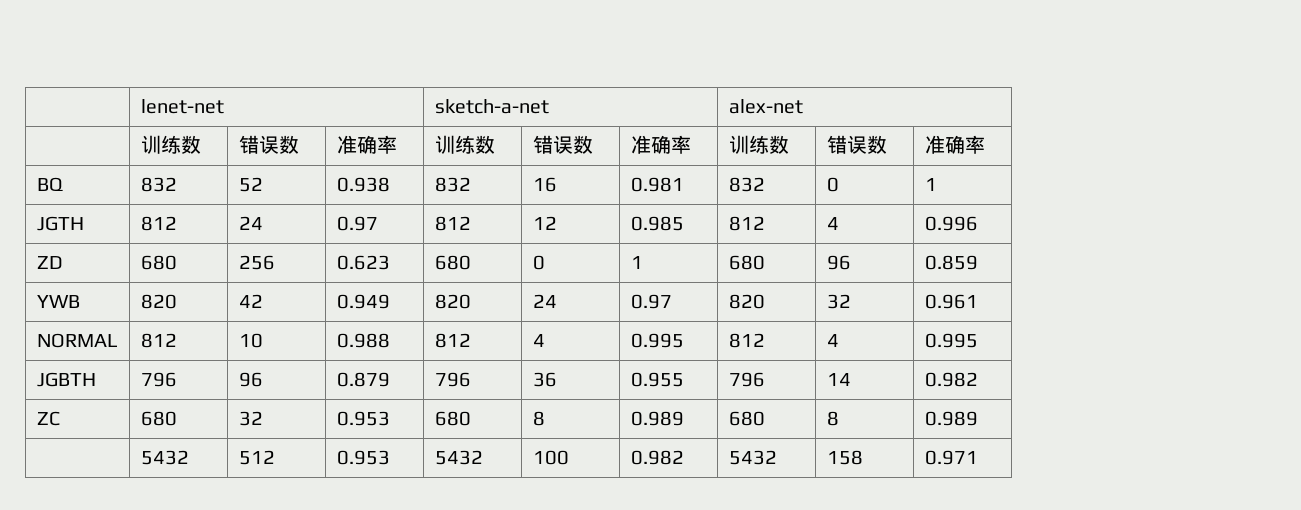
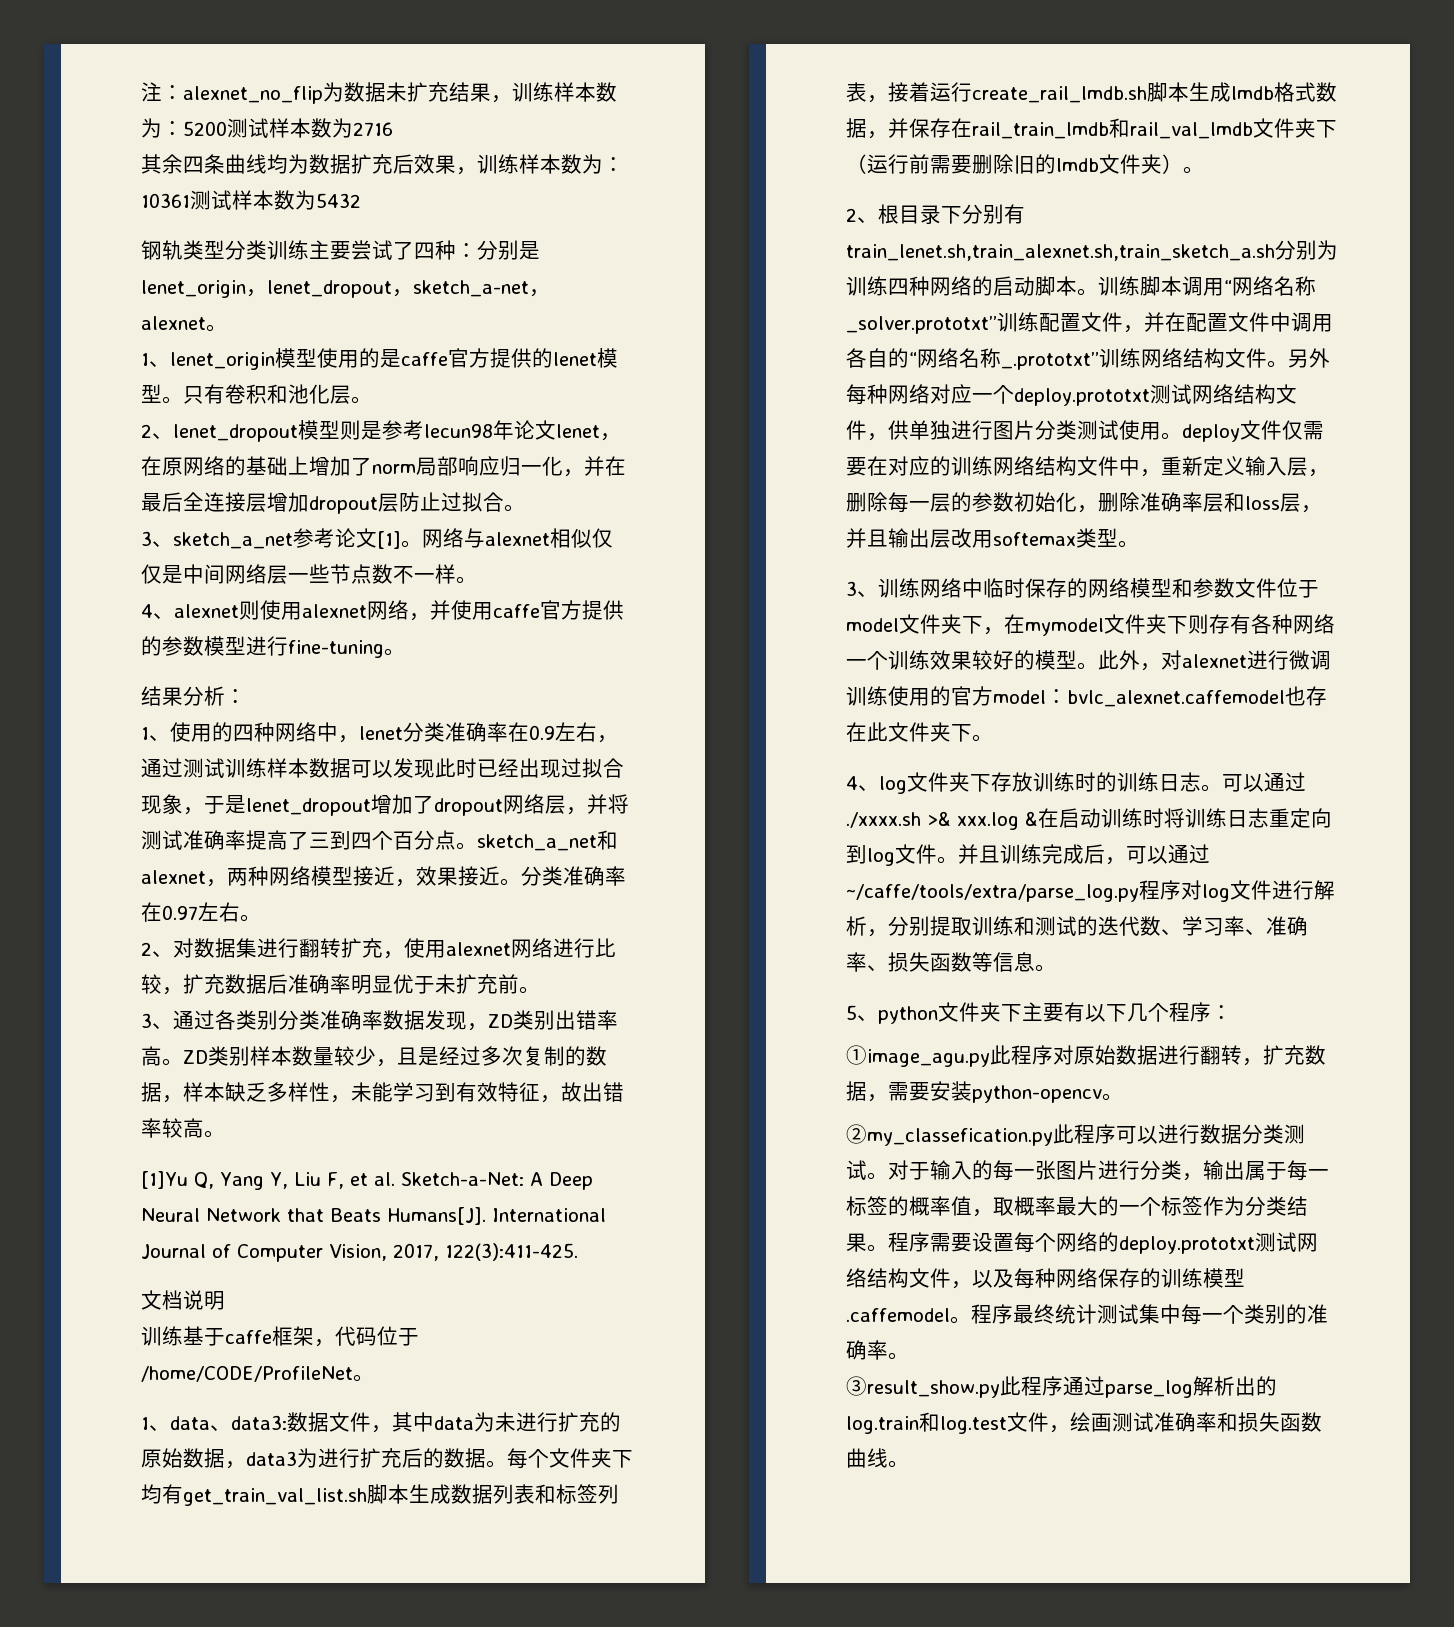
- | lenet-net | sketch-a-net | alex-net
- | 训练数 | 错误数 | 准确率 | 训练数 | 错误数 | 准确率 | 训练数 | 错误数 | 准确率
- BQ | 832 | 52 | 0.938 | 832 | 16 | 0.981 | 832 | 0 | 1
- JGTH | 812 | 24 | 0.97 | 812 | 12 | 0.985 | 812 | 4 | 0.996
- ZD | 680 | 256 | 0.623 | 680 | 0 | 1 | 680 | 96 | 0.859
- YWB | 820 | 42 | 0.949 | 820 | 24 | 0.97 | 820 | 32 | 0.961
- NORMAL | 812 | 10 | 0.988 | 812 | 4 | 0.995 | 812 | 4 | 0.995
- JGBTH | 796 | 96 | 0.879 | 796 | 36 | 0.955 | 796 | 14 | 0.982
- ZC | 680 | 32 | 0.953 | 680 | 8 | 0.989 | 680 | 8 | 0.989
- | 5432 | 512 | 0.953 | 5432 | 100 | 0.982 | 5432 | 158 | 0.971
+ 注：alexnet_no_flip为数据未扩充结果，训练样本数为：5200测试样本数为2716
+ 其余四条曲线均为数据扩充后效果，训练样本数为：10361测试样本数为5432
+ 钢轨类型分类训练主要尝试了四种：分别是lenet_origin，lenet_dropout，sketch_a-net，alexnet。
+ 1、lenet_origin模型使用的是caffe官方提供的lenet模型。只有卷积和池化层。
+ 2、lenet_dropout模型则是参考lecun98年论文lenet，在原网络的基础上增加了norm局部响应归一化，并在最后全连接层增加dropout层防止过拟合。
+ 3、sketch_a_net参考论文[1]。网络与alexnet相似仅仅是中间网络层一些节点数不一样。
+ 4、alexnet则使用alexnet网络，并使用caffe官方提供的参数模型进行fine-tuning。
+ 结果分析：
+ 1、使用的四种网络中，lenet分类准确率在0.9左右，通过测试训练样本数据可以发现此时已经出现过拟合现象，于是lenet_dropout增加了dropout网络层，并将测试准确率提高了三到四个百分点。sketch_a_net和alexnet，两种网络模型接近，效果接近。分类准确率在0.97左右。
+ 2、对数据集进行翻转扩充，使用alexnet网络进行比较，扩充数据后准确率明显优于未扩充前。
+ 3、通过各类别分类准确率数据发现，ZD类别出错率高。ZD类别样本数量较少，且是经过多次复制的数据，样本缺乏多样性，未能学习到有效特征，故出错率较高。
+ [1]Yu Q, Yang Y, Liu F, et al. Sketch-a-Net: A Deep Neural Network that Beats Humans[J]. International Journal of Computer Vision, 2017, 122(3):411-425.
+ 文档说明
+ 训练基于caffe框架，代码位于/home/CODE/ProfileNet。
+ 1、data、data3:数据文件，其中data为未进行扩充的原始数据，data3为进行扩充后的数据。每个文件夹下均有get_train_val_list.sh脚本生成数据列表和标签列表，接着运行create_rail_lmdb.sh脚本生成lmdb格式数据，并保存在rail_train_lmdb和rail_val_lmdb文件夹下（运行前需要删除旧的lmdb文件夹）。
+ 2、根目录下分别有train_lenet.sh,train_alexnet.sh,train_sketch_a.sh分别为训练四种网络的启动脚本。训练脚本调用“网络名称_solver.prototxt”训练配置文件，并在配置文件中调用各自的“网络名称_.prototxt”训练网络结构文件。另外每种网络对应一个deploy.prototxt测试网络结构文件，供单独进行图片分类测试使用。deploy文件仅需要在对应的训练网络结构文件中，重新定义输入层，删除每一层的参数初始化，删除准确率层和loss层，并且输出层改用softemax类型。
+ 3、训练网络中临时保存的网络模型和参数文件位于model文件夹下，在mymodel文件夹下则存有各种网络一个训练效果较好的模型。此外，对alexnet进行微调训练使用的官方model：bvlc_alexnet.caffemodel也存在此文件夹下。
+ 4、log文件夹下存放训练时的训练日志。可以通过./xxxx.sh >& xxx.log &在启动训练时将训练日志重定向到log文件。并且训练完成后，可以通过~/caffe/tools/extra/parse_log.py程序对log文件进行解析，分别提取训练和测试的迭代数、学习率、准确率、损失函数等信息。
+ 5、python文件夹下主要有以下几个程序：
+ ①image_agu.py此程序对原始数据进行翻转，扩充数据，需要安装python-opencv。
+ ②my_classefication.py此程序可以进行数据分类测试。对于输入的每一张图片进行分类，输出属于每一标签的概率值，取概率最大的一个标签作为分类结果。程序需要设置每个网络的deploy.prototxt测试网络结构文件，以及每种网络保存的训练模型.caffemodel。程序最终统计测试集中每一个类别的准确率。
+ ③result_show.py此程序通过parse_log解析出的log.train和log.test文件，绘画测试准确率和损失函数曲线。

